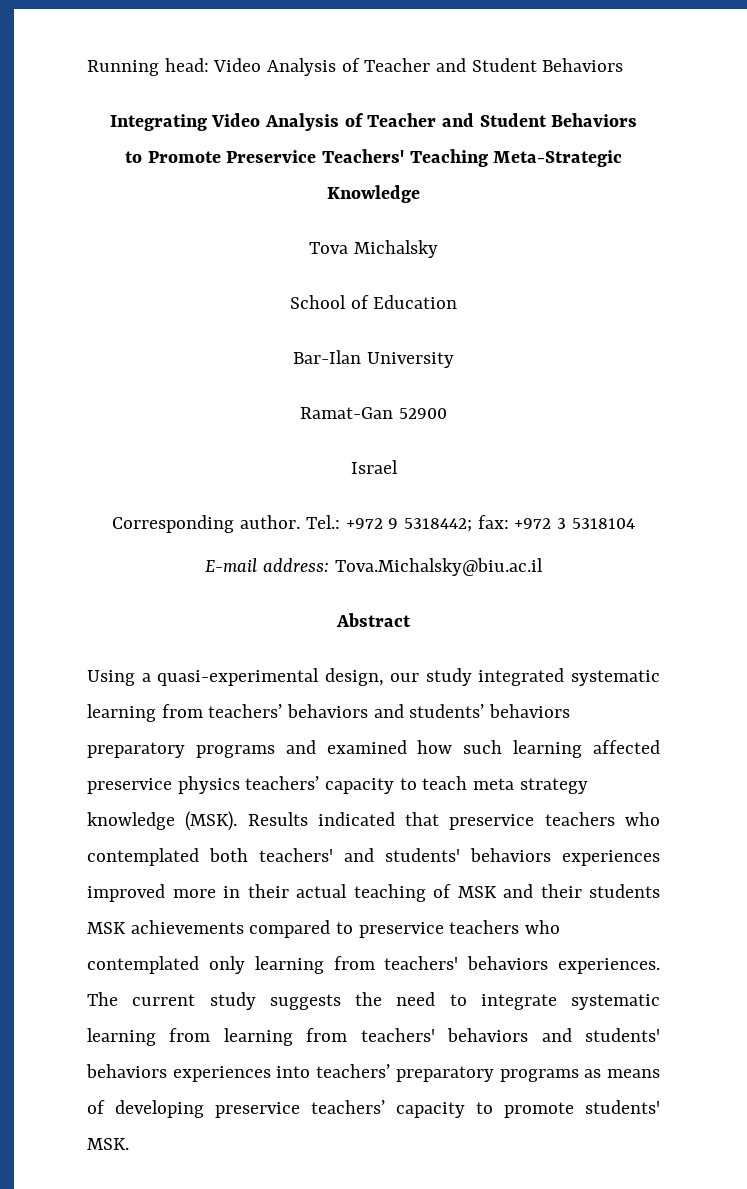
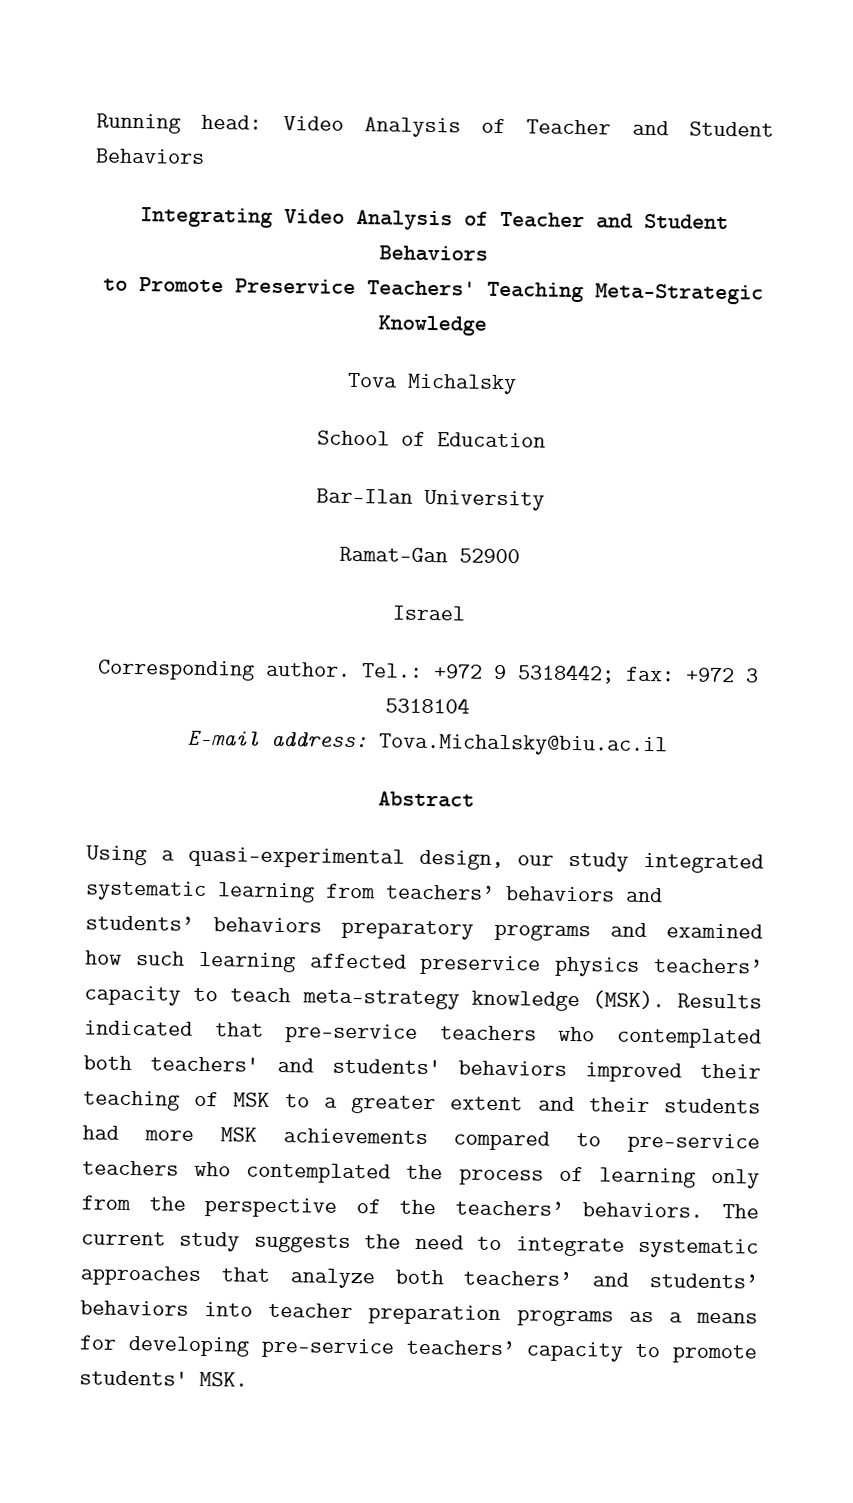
- Using a quasi-experimental design, our study integrated systematic learning from teachers’ behaviors and students’ behaviors preparatory programs and examined how such learning affected preservice physics teachers’ capacity to teach meta strategy knowledge (MSK).
+ Using a quasi-experimental design, our study integrated systematic learning from teachers’ behaviors and students’ behaviors preparatory programs and examined how such learning affected preservice physics teachers’ capacity to teach meta-strategy knowledge (MSK).
- Results indicated that preservice teachers who contemplated both teachers' and students' behaviors experiences improved more in their actual teaching of MSK and their students MSK achievements compared to preservice teachers who contemplated only learning from teachers' behaviors experiences.
+ Results indicated that pre-service teachers who contemplated both teachers' and students' behaviors improved their teaching of MSK to a greater extent and their students had more MSK achievements compared to pre-service teachers who contemplated the process of learning only from the perspective of the teachers’ behaviors.
- The current study suggests the need to integrate systematic learning from learning from teachers' behaviors and students' behaviors experiences into teachers’ preparatory programs as means of developing preservice teachers’ capacity to promote students' MSK.
+ The current study suggests the need to integrate systematic approaches that analyze both teachers’ and students’ behaviors into teacher preparation programs as a means for developing pre-service teachers’ capacity to promote students' MSK.

